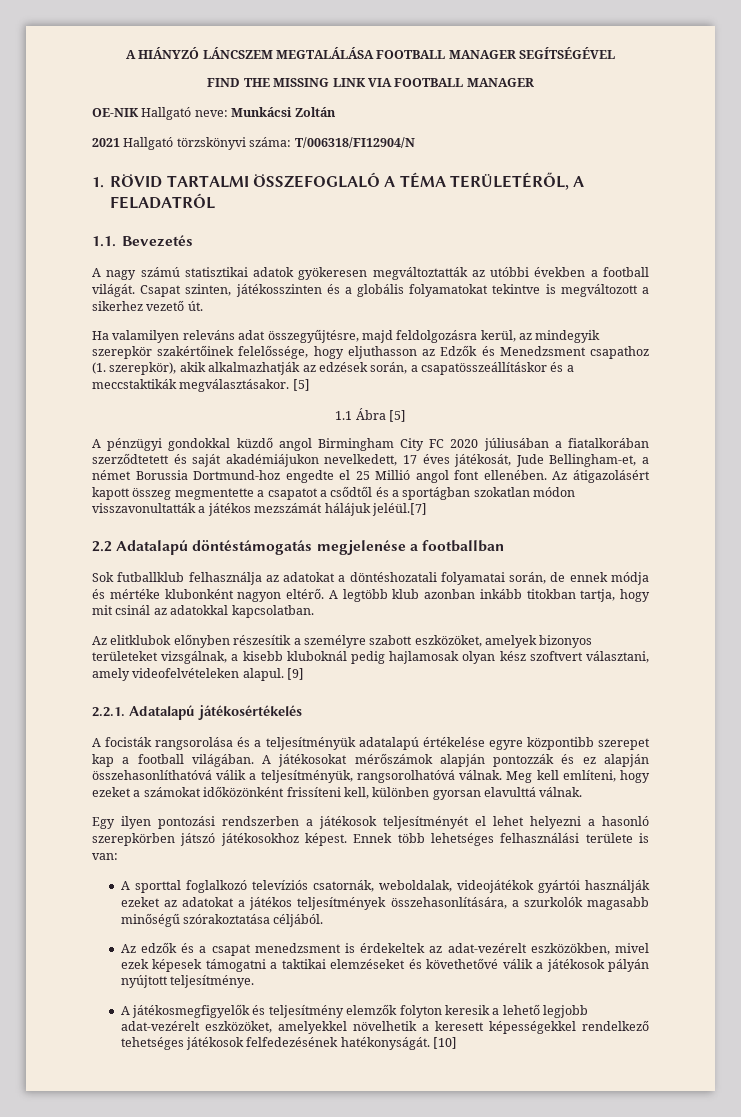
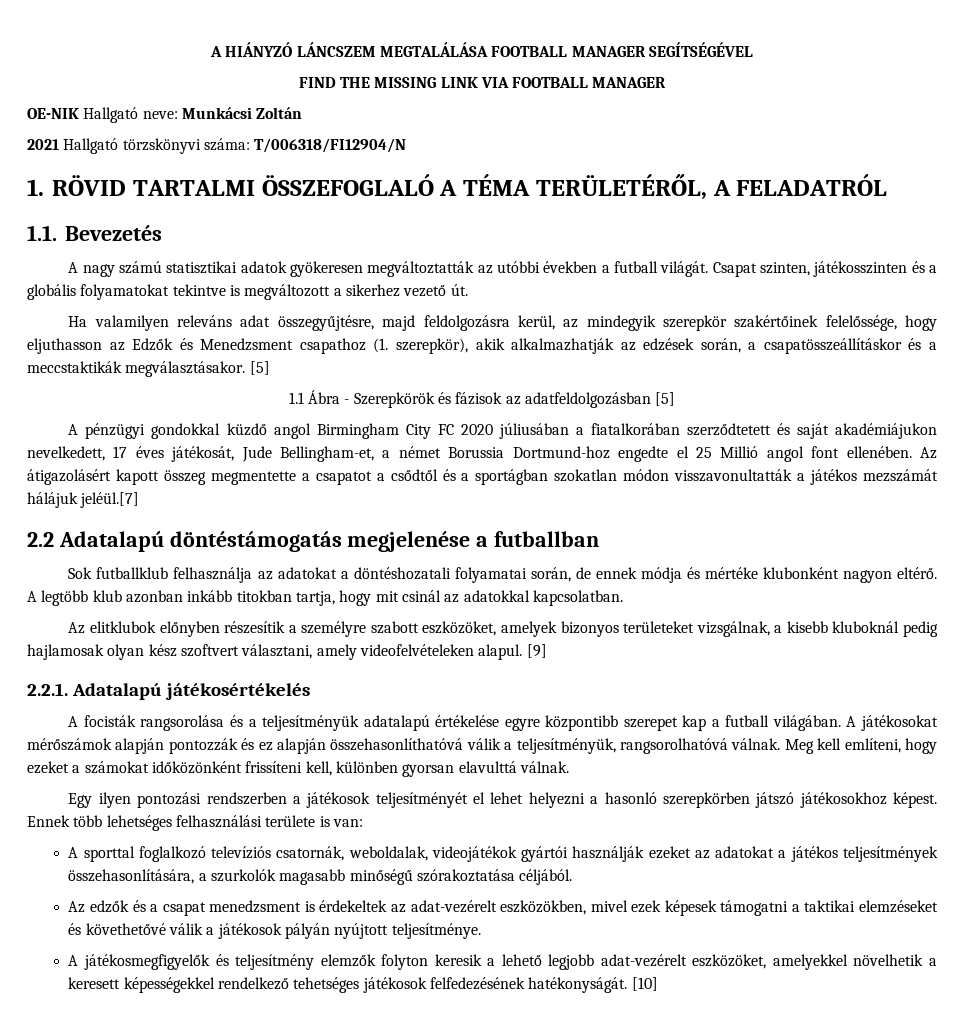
- A nagy számú statisztikai adatok gyökeresen megváltoztatták az utóbbi években a football világát.
+ A nagy számú statisztikai adatok gyökeresen megváltoztatták az utóbbi években a futball világát.
- 1.1 Ábra [5]
+ 1.1 Ábra - Szerepkörök és fázisok az adatfeldolgozásban [5]
- 2.2 Adatalapú döntéstámogatás megjelenése a footballban
+ 2.2 Adatalapú döntéstámogatás megjelenése a futballban
- A focisták rangsorolása és a teljesítményük adatalapú értékelése egyre központibb szerepet kap a football világában.
+ A focisták rangsorolása és a teljesítményük adatalapú értékelése egyre központibb szerepet kap a futball világában.

